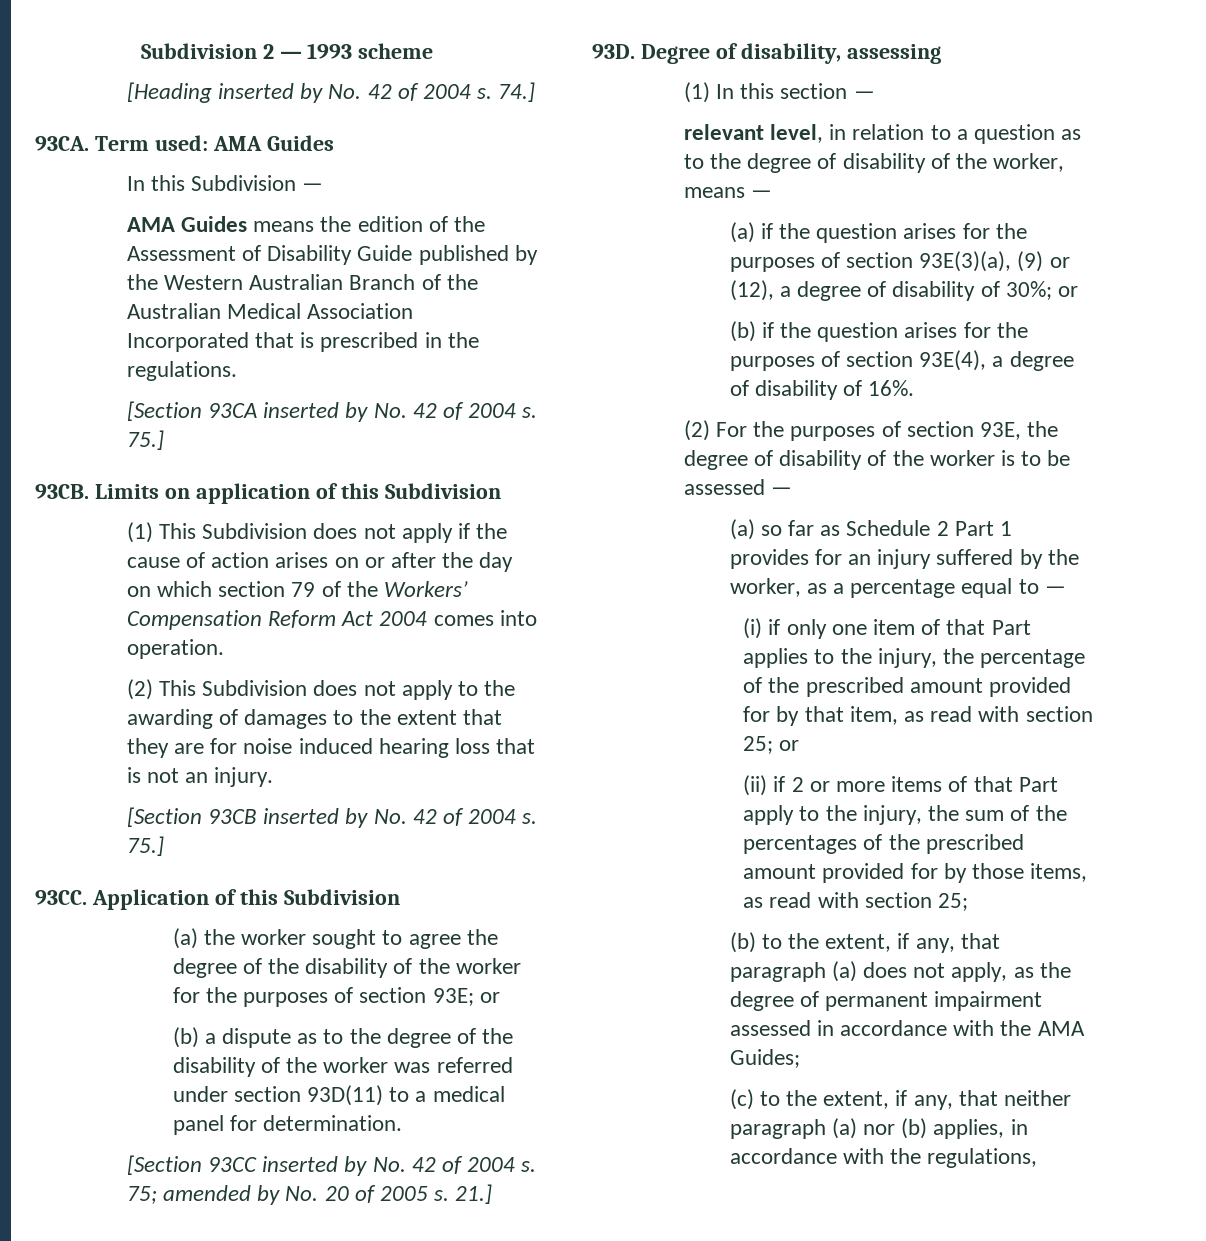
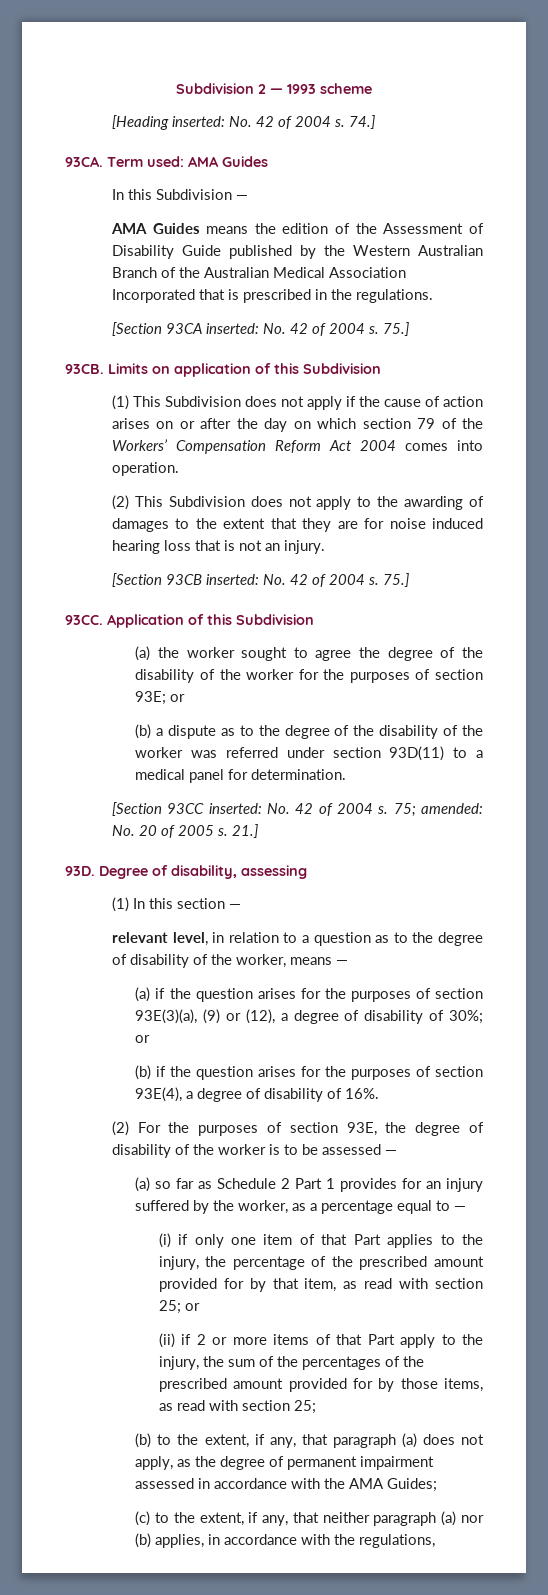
- [Heading inserted by No. 42 of 2004 s.
+ [Heading inserted: No. 42 of 2004 s.
- [Section 93CA inserted by No. 42 of 2004 s.
+ [Section 93CA inserted: No. 42 of 2004 s.
- [Section 93CB inserted by No. 42 of 2004 s.
+ [Section 93CB inserted: No. 42 of 2004 s.
- [Section 93CC inserted by No. 42 of 2004 s.
+ [Section 93CC inserted: No. 42 of 2004 s.
- 75; amended by No. 20 of 2005 s.
+ 75; amended: No. 20 of 2005 s.

